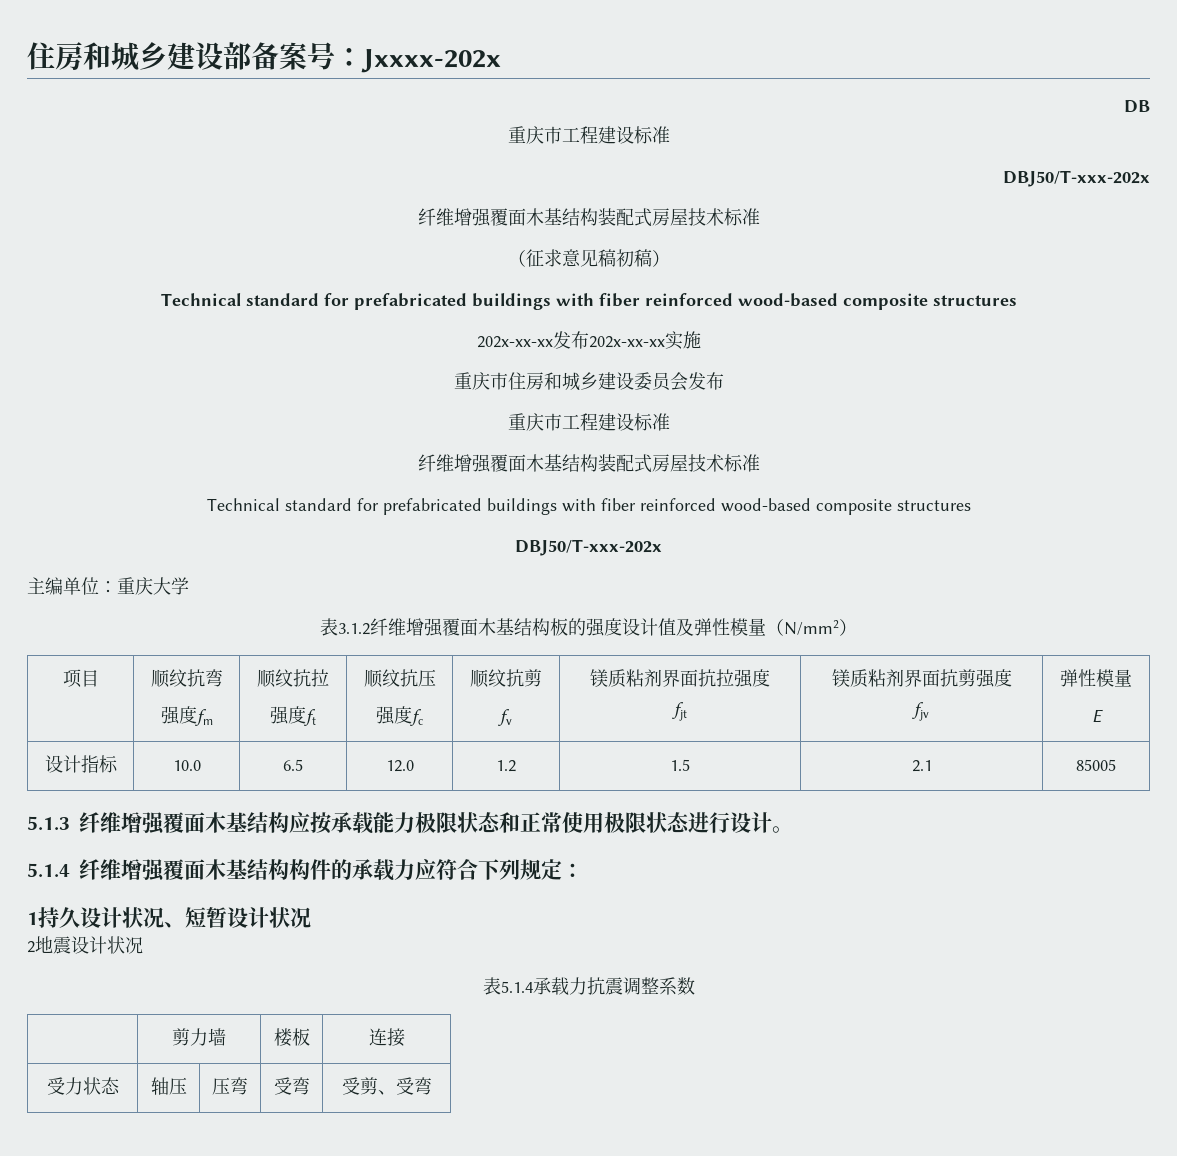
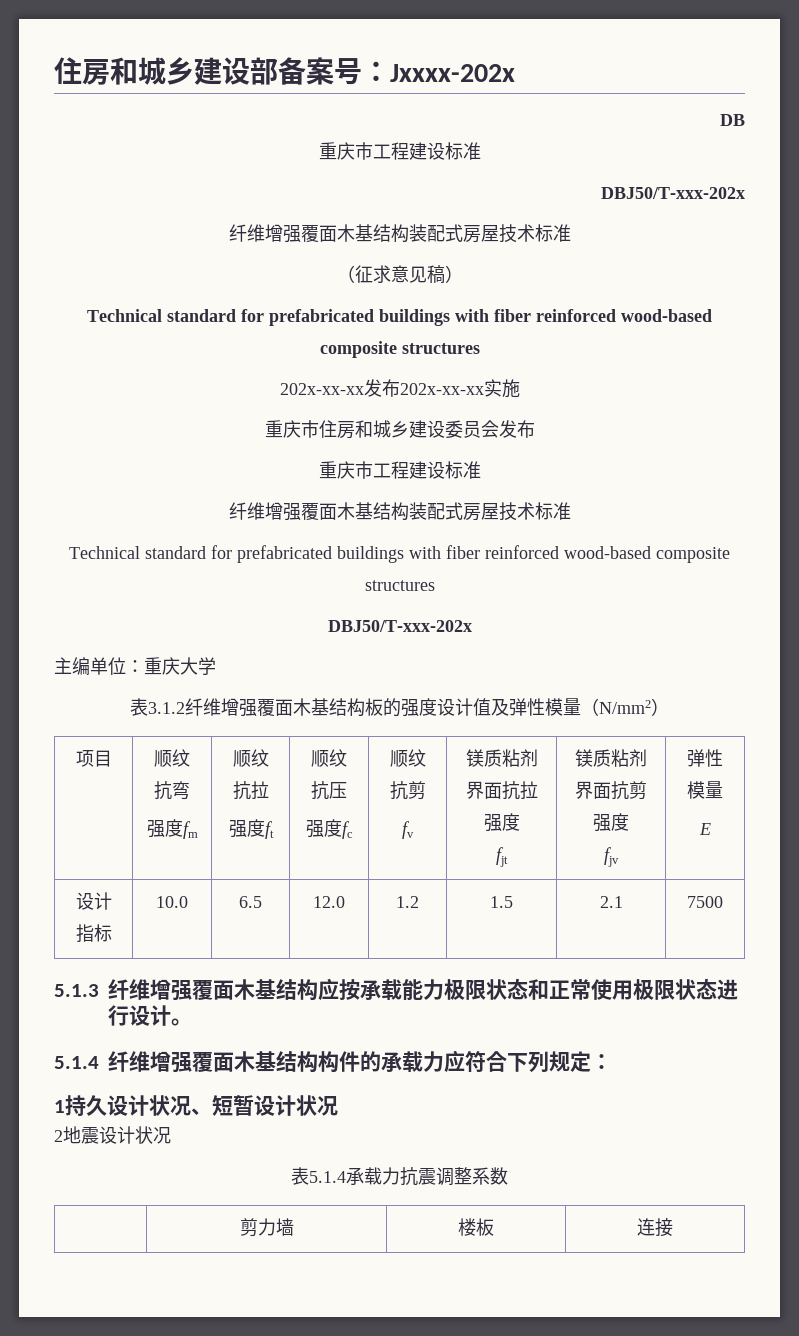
- （征求意见稿初稿）
+ （征求意见稿）
- 设计指标 | 10.0 | 6.5 | 12.0 | 1.2 | 1.5 | 2.1 | 85005
+ 设计指标 | 10.0 | 6.5 | 12.0 | 1.2 | 1.5 | 2.1 | 7500
- 受力状态 | 轴压 | 压弯 | 受弯 | 受剪、受弯

